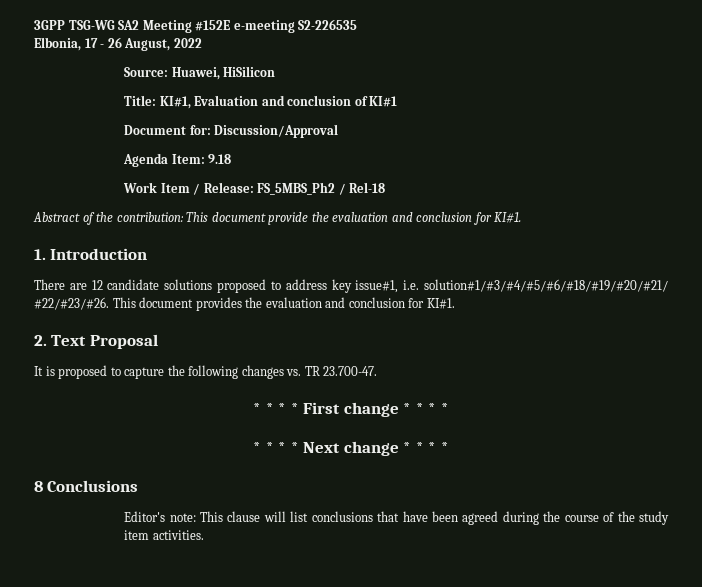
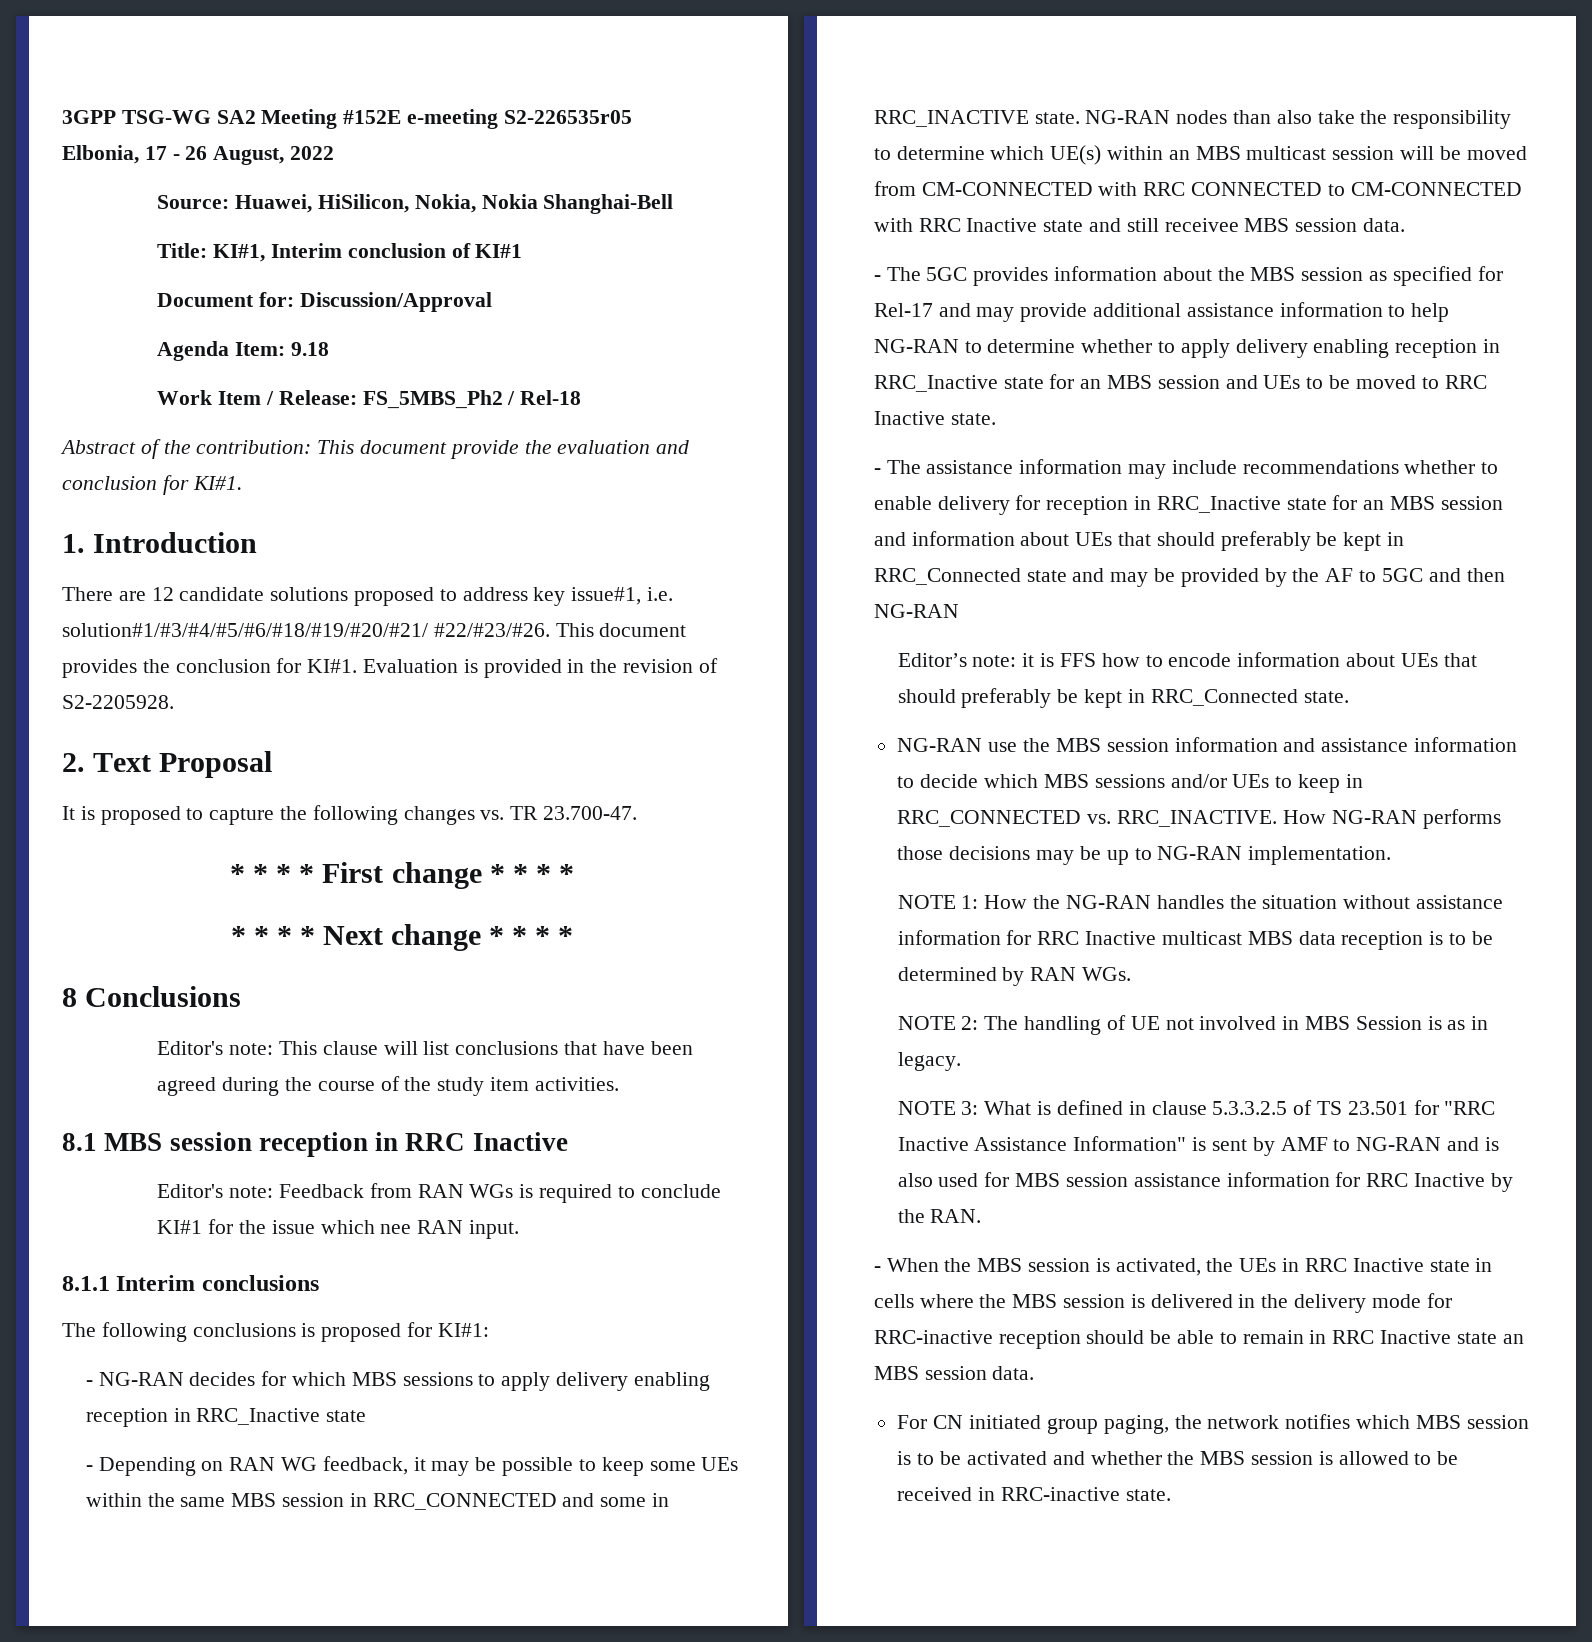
- 3GPP TSG-WG SA2 Meeting #152E e-meeting S2-226535
+ 3GPP TSG-WG SA2 Meeting #152E e-meeting S2-226535r05
- Source: Huawei, HiSilicon
+ Source: Huawei, HiSilicon, Nokia, Nokia Shanghai-Bell
- Title: KI#1, Evaluation and conclusion of KI#1
+ Title: KI#1, Interim conclusion of KI#1
- This document provides the evaluation and conclusion for KI#1.
+ This document provides the conclusion for KI#1. Evaluation is provided in the revision of S2-2205928.
+ 8.1 MBS session reception in RRC Inactive
+ Editor's note: Feedback from RAN WGs is required to conclude KI#1 for the issue which nee RAN input.
+ 8.1.1 Interim conclusions
+ The following conclusions is proposed for KI#1:
+ - NG-RAN decides for which MBS sessions to apply delivery enabling reception in RRC_Inactive state
+ - Depending on RAN WG feedback, it may be possible to keep some UEs within the same MBS session in RRC_CONNECTED and some in RRC_INACTIVE state. NG-RAN nodes than also take the responsibility to determine which UE(s) within an MBS multicast session will be moved from CM-CONNECTED with RRC CONNECTED to CM-CONNECTED with RRC Inactive state and still receivee MBS session data.
+ - The 5GC provides information about the MBS session as specified for Rel-17 and may provide additional assistance information to help NG-RAN to determine whether to apply delivery enabling reception in RRC_Inactive state for an MBS session and UEs to be moved to RRC Inactive state.
+ - The assistance information may include recommendations whether to enable delivery for reception in RRC_Inactive state for an MBS session and information about UEs that should preferably be kept in RRC_Connected state and may be provided by the AF to 5GC and then NG-RAN
+ Editor’s note: it is FFS how to encode information about UEs that should preferably be kept in RRC_Connected state.
+ NG-RAN use the MBS session information and assistance information to decide which MBS sessions and/or UEs to keep in RRC_CONNECTED vs. RRC_INACTIVE. How NG-RAN performs those decisions may be up to NG-RAN implementation.
+ NOTE 1: How the NG-RAN handles the situation without assistance information for RRC Inactive multicast MBS data reception is to be determined by RAN WGs.
+ NOTE 2: The handling of UE not involved in MBS Session is as in legacy.
+ NOTE 3: What is defined in clause 5.3.3.2.5 of TS 23.501 for "RRC Inactive Assistance Information" is sent by AMF to NG-RAN and is also used for MBS session assistance information for RRC Inactive by the RAN.
+ - When the MBS session is activated, the UEs in RRC Inactive state in cells where the MBS session is delivered in the delivery mode for RRC-inactive reception should be able to remain in RRC Inactive state an MBS session data.
+ For CN initiated group paging, the network notifies which MBS session is to be activated and whether the MBS session is allowed to be received in RRC-inactive state.

